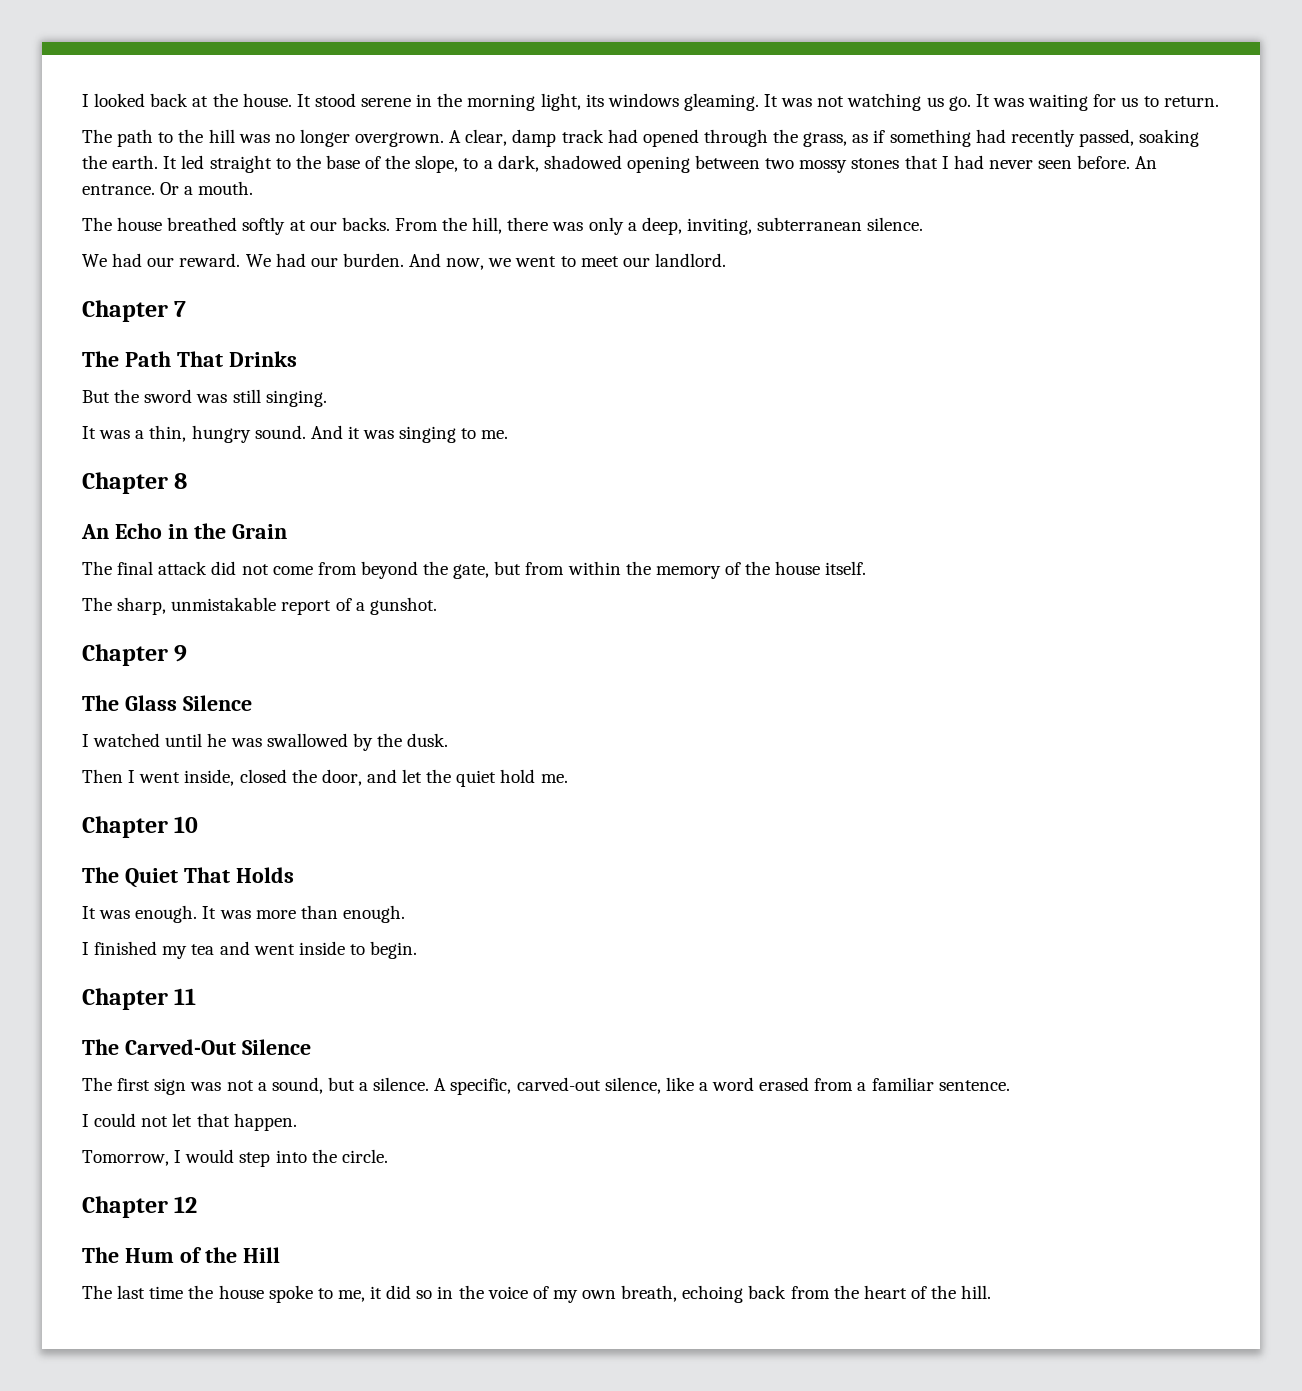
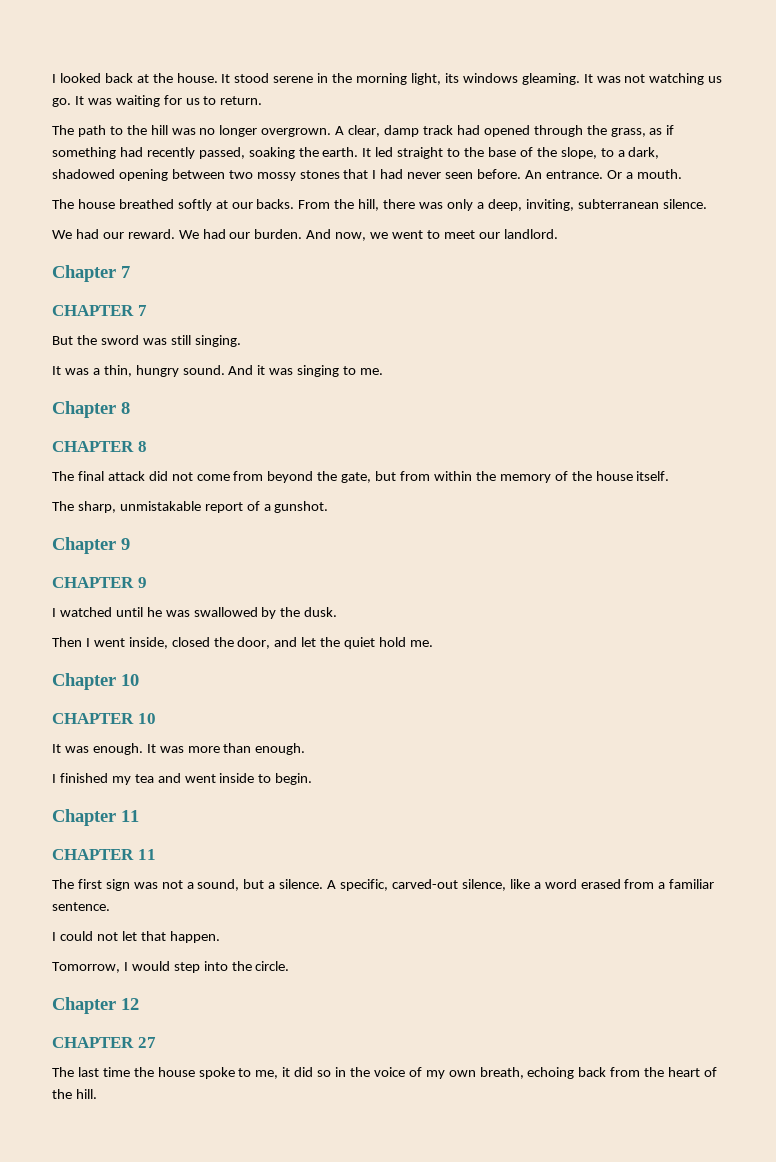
- The Path That Drinks
+ CHAPTER 7
- An Echo in the Grain
+ CHAPTER 8
- The Glass Silence
+ CHAPTER 9
- The Quiet That Holds
+ CHAPTER 10
- The Carved-Out Silence
+ CHAPTER 11
- The Hum of the Hill
+ CHAPTER 27

